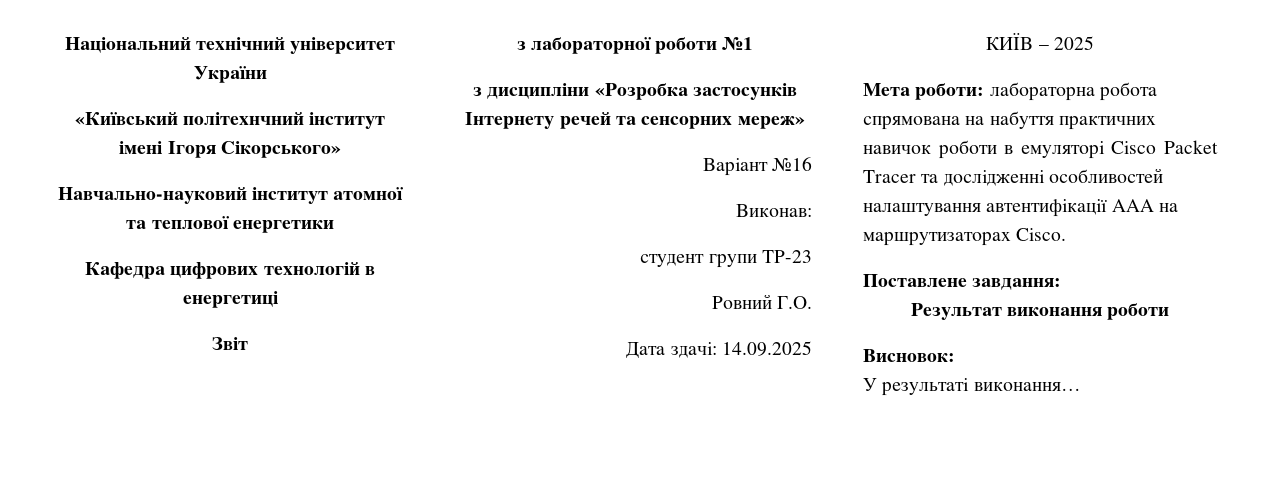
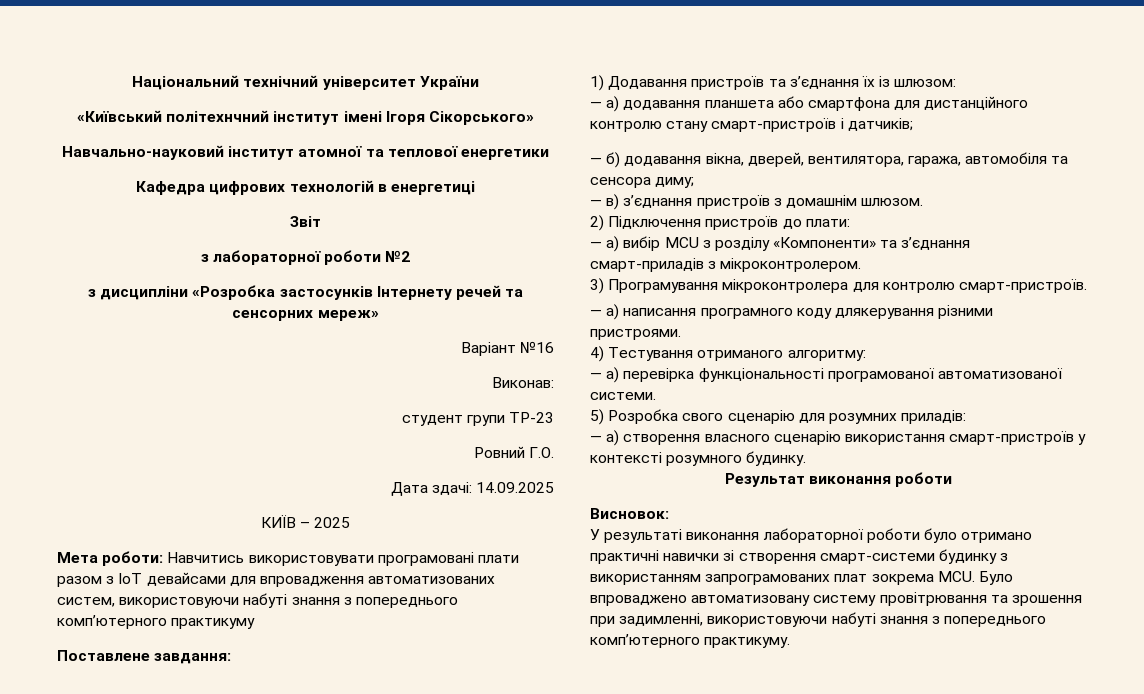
- з лабораторної роботи №1
+ з лабораторної роботи №2
- Мета роботи: лабораторна робота спрямована на набуття практичних навичок роботи в емуляторі Cisco Packet Tracer та дослідженні особливостей налаштування автентифікації ААА на маршрутизаторах Cisco.
+ Мета роботи: Навчитись використовувати програмовані плати разом з IoT девайсами для впровадження автоматизованих систем, використовуючи набуті знання з попереднього комп’ютерного практикуму
  Поставлене завдання:
+ 1) Додавання пристроїв та з’єднання їх із шлюзом:
+ — а) додавання планшета або смартфона для дистанційного контролю стану смарт-пристроїв і датчиків;
+ — б) додавання вікна, дверей, вентилятора, гаража, автомобіля та сенсора диму;
+ — в) з’єднання пристроїв з домашнім шлюзом.
+ 2) Підключення пристроїв до плати:
+ — а) вибір MCU з розділу «Компоненти» та з’єднання смарт-приладів з мікроконтролером.
+ 3) Програмування мікроконтролера для контролю смарт-пристроїв.
+ — а) написання програмного коду длякерування різними пристроями.
+ 4) Тестування отриманого алгоритму:
+ — а) перевірка функціональності програмованої автоматизованої системи.
+ 5) Розробка свого сценарію для розумних приладів:
+ — а) створення власного сценарію використання смарт-пристроїв у контексті розумного будинку.
- У результаті виконання…
+ У результаті виконання лабораторної роботи було отримано практичні навички зі створення смарт-системи будинку з використанням запрограмованих плат зокрема MCU. Було впроваджено автоматизовану систему провітрювання та зрошення при задимленні, використовуючи набуті знання з попереднього комп’ютерного практикуму.

